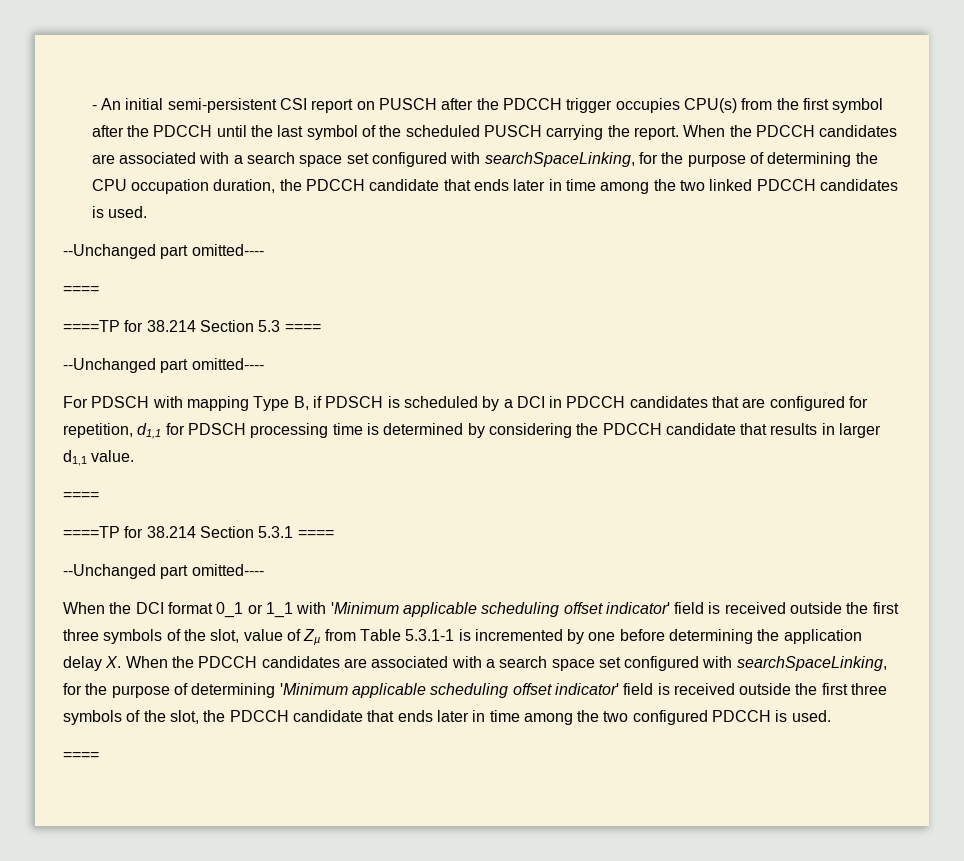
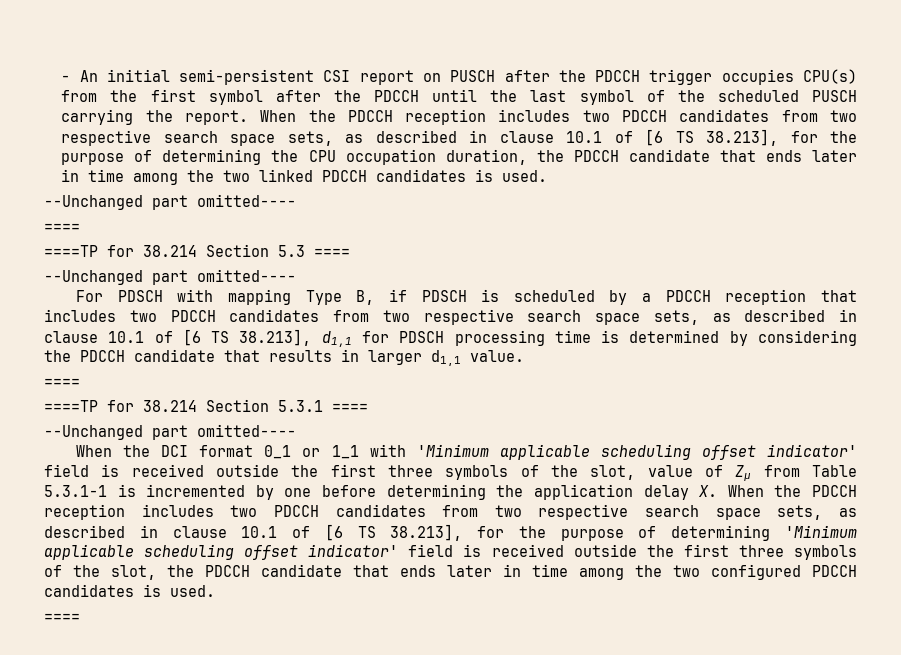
- When the PDCCH candidates are associated with a search space set configured with searchSpaceLinking, for the purpose of determining the CPU occupation duration, the PDCCH candidate that ends later in time among the two linked PDCCH candidates is used.
+ When the PDCCH reception includes two PDCCH candidates from two respective search space sets, as described in clause 10.1 of [6 TS 38.213], for the purpose of determining the CPU occupation duration, the PDCCH candidate that ends later in time among the two linked PDCCH candidates is used.
- For PDSCH with mapping Type B, if PDSCH is scheduled by a DCI in PDCCH candidates that are configured for repetition, d1,1 for PDSCH processing time is determined by considering the PDCCH candidate that results in larger d1,1 value.
+ For PDSCH with mapping Type B, if PDSCH is scheduled by a PDCCH reception that includes two PDCCH candidates from two respective search space sets, as described in clause 10.1 of [6 TS 38.213], d1,1 for PDSCH processing time is determined by considering the PDCCH candidate that results in larger d1,1 value.
- When the DCI format 0_1 or 1_1 with 'Minimum applicable scheduling offset indicator' field is received outside the first three symbols of the slot, value of Zµ from Table 5.3.1-1 is incremented by one before determining the application delay X. When the PDCCH candidates are associated with a search space set configured with searchSpaceLinking, for the purpose of determining 'Minimum applicable scheduling offset indicator' field is received outside the first three symbols of the slot, the PDCCH candidate that ends later in time among the two configured PDCCH is used.
+ When the DCI format 0_1 or 1_1 with 'Minimum applicable scheduling offset indicator' field is received outside the first three symbols of the slot, value of Zµ from Table 5.3.1-1 is incremented by one before determining the application delay X. When the PDCCH reception includes two PDCCH candidates from two respective search space sets, as described in clause 10.1 of [6 TS 38.213], for the purpose of determining 'Minimum applicable scheduling offset indicator' field is received outside the first three symbols of the slot, the PDCCH candidate that ends later in time among the two configured PDCCH candidates is used.

